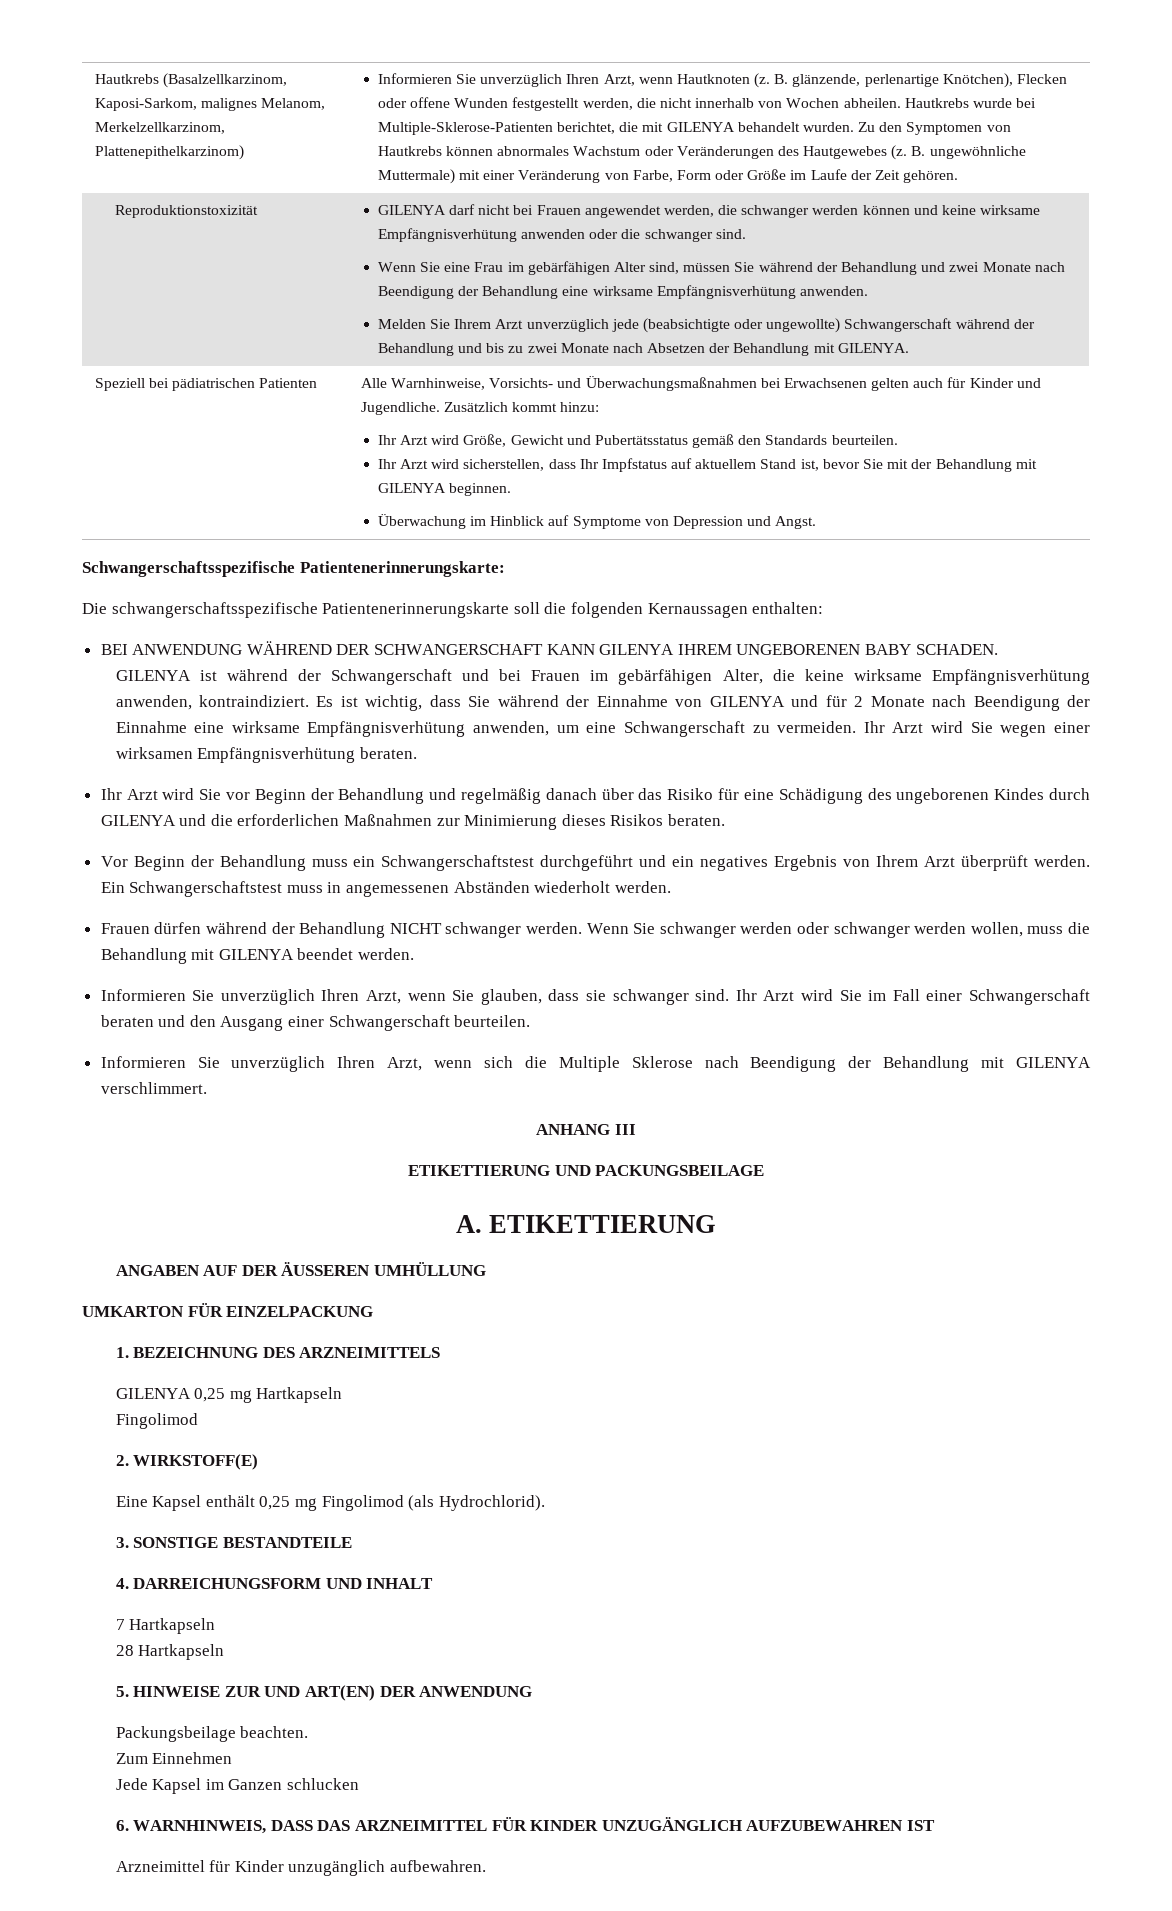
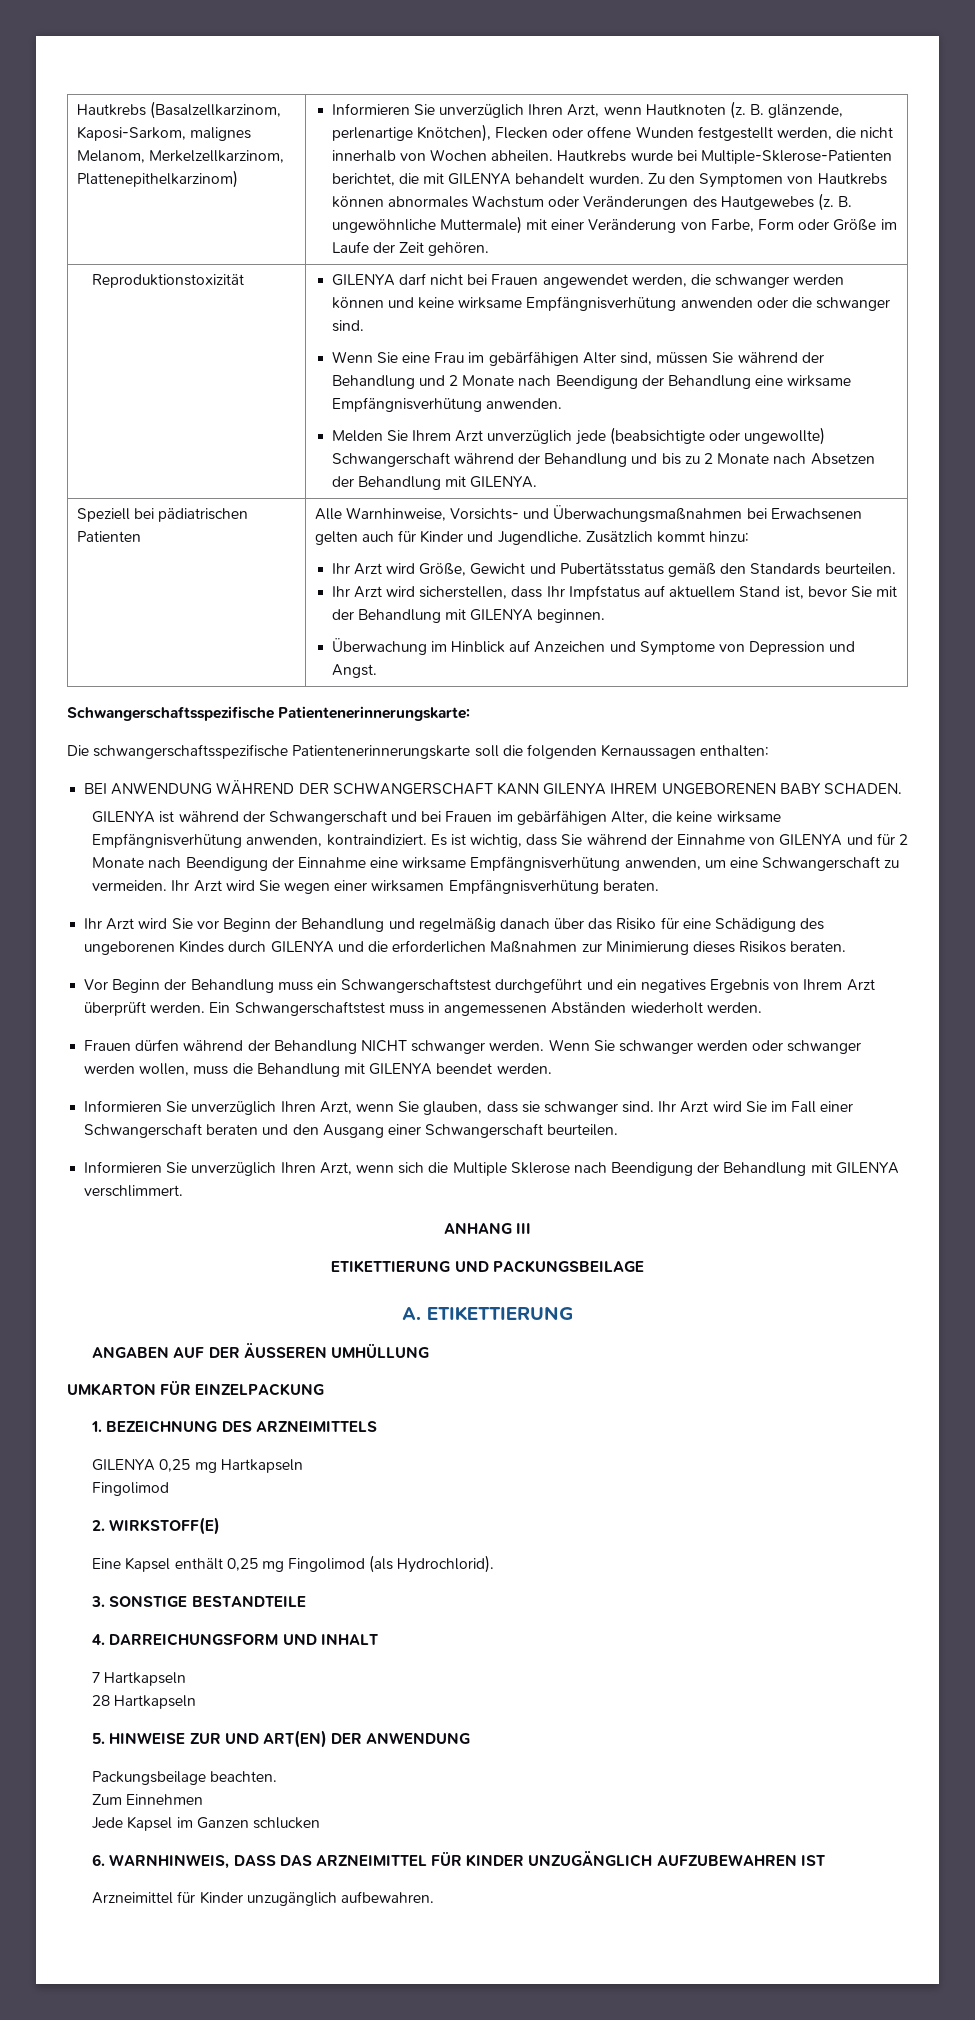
- Wenn Sie eine Frau im gebärfähigen Alter sind, müssen Sie während der Behandlung und zwei Monate nach Beendigung der Behandlung eine wirksame Empfängnisverhütung anwenden.
+ Wenn Sie eine Frau im gebärfähigen Alter sind, müssen Sie während der Behandlung und 2 Monate nach Beendigung der Behandlung eine wirksame Empfängnisverhütung anwenden.
- Melden Sie Ihrem Arzt unverzüglich jede (beabsichtigte oder ungewollte) Schwangerschaft während der Behandlung und bis zu zwei Monate nach Absetzen der Behandlung mit GILENYA.
+ Melden Sie Ihrem Arzt unverzüglich jede (beabsichtigte oder ungewollte) Schwangerschaft während der Behandlung und bis zu 2 Monate nach Absetzen der Behandlung mit GILENYA.
- Überwachung im Hinblick auf Symptome von Depression und Angst.
+ Überwachung im Hinblick auf Anzeichen und Symptome von Depression und Angst.

